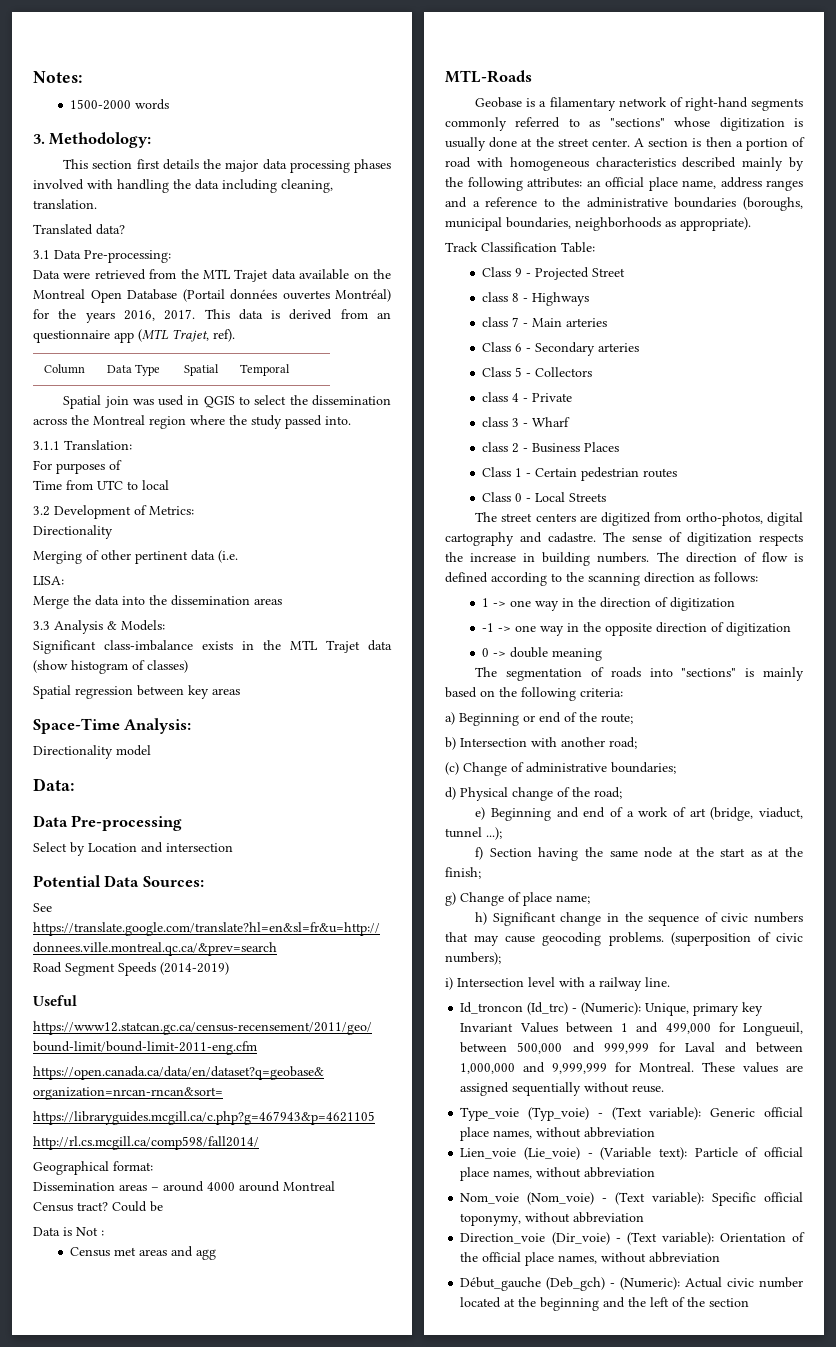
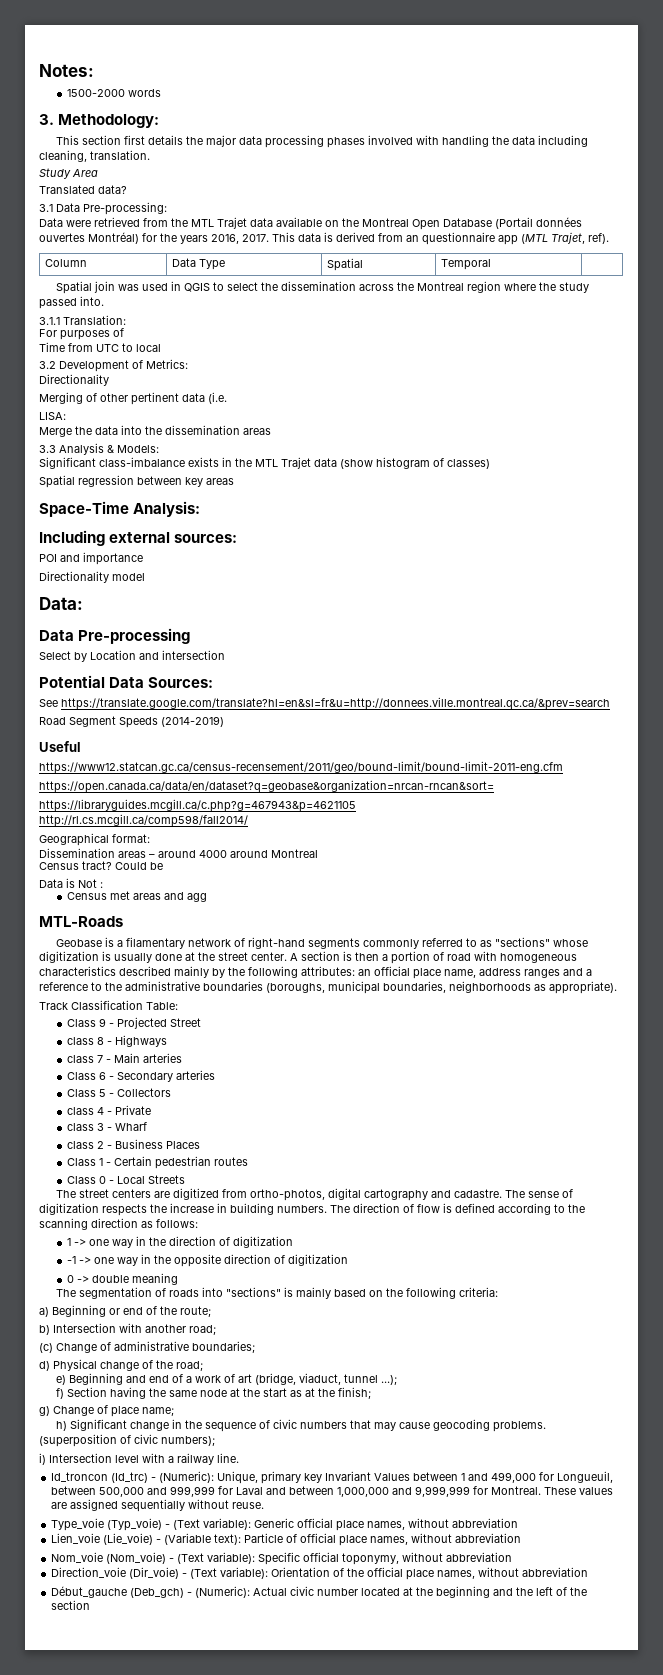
+ Study Area
+ Including external sources:
+ POI and importance

